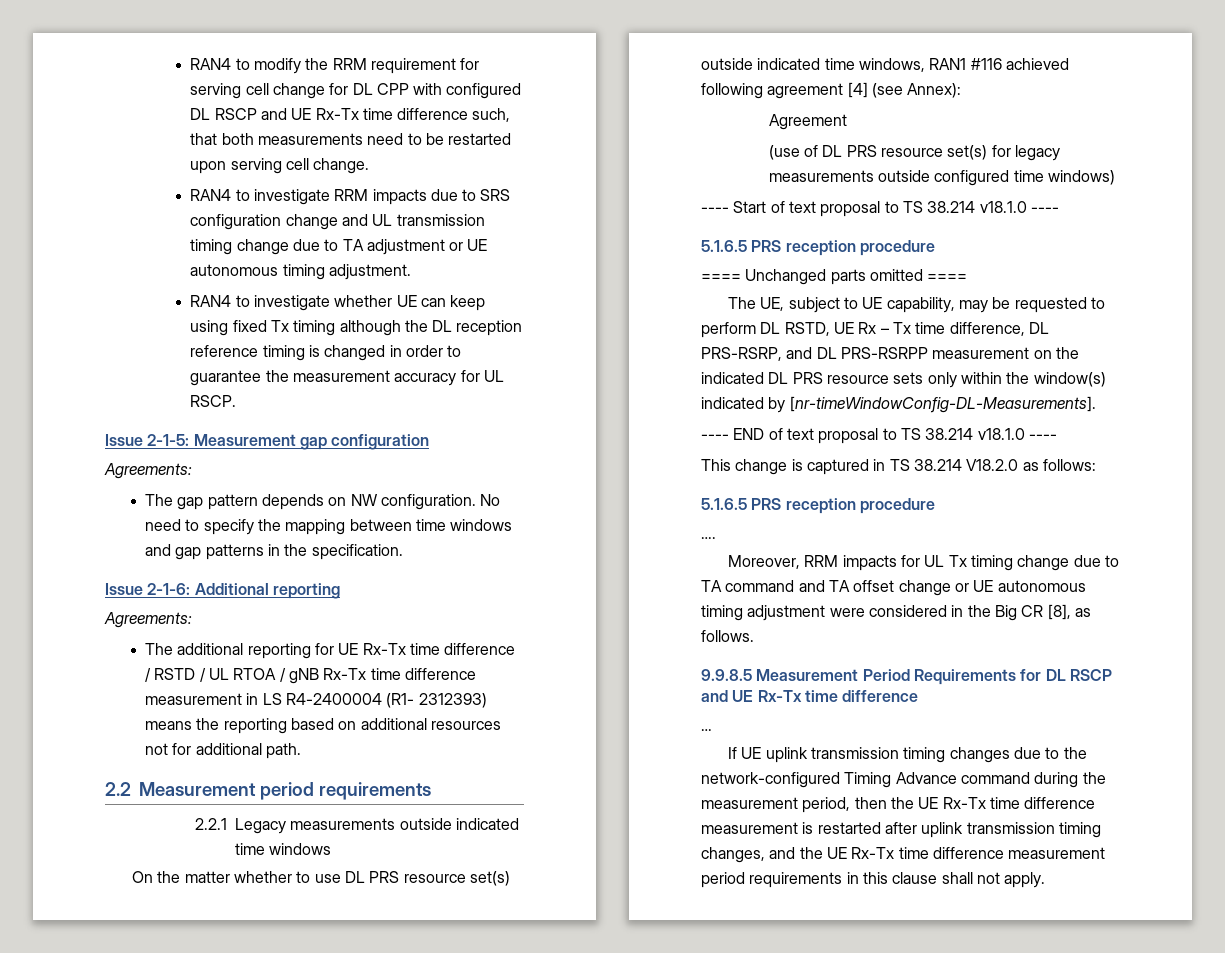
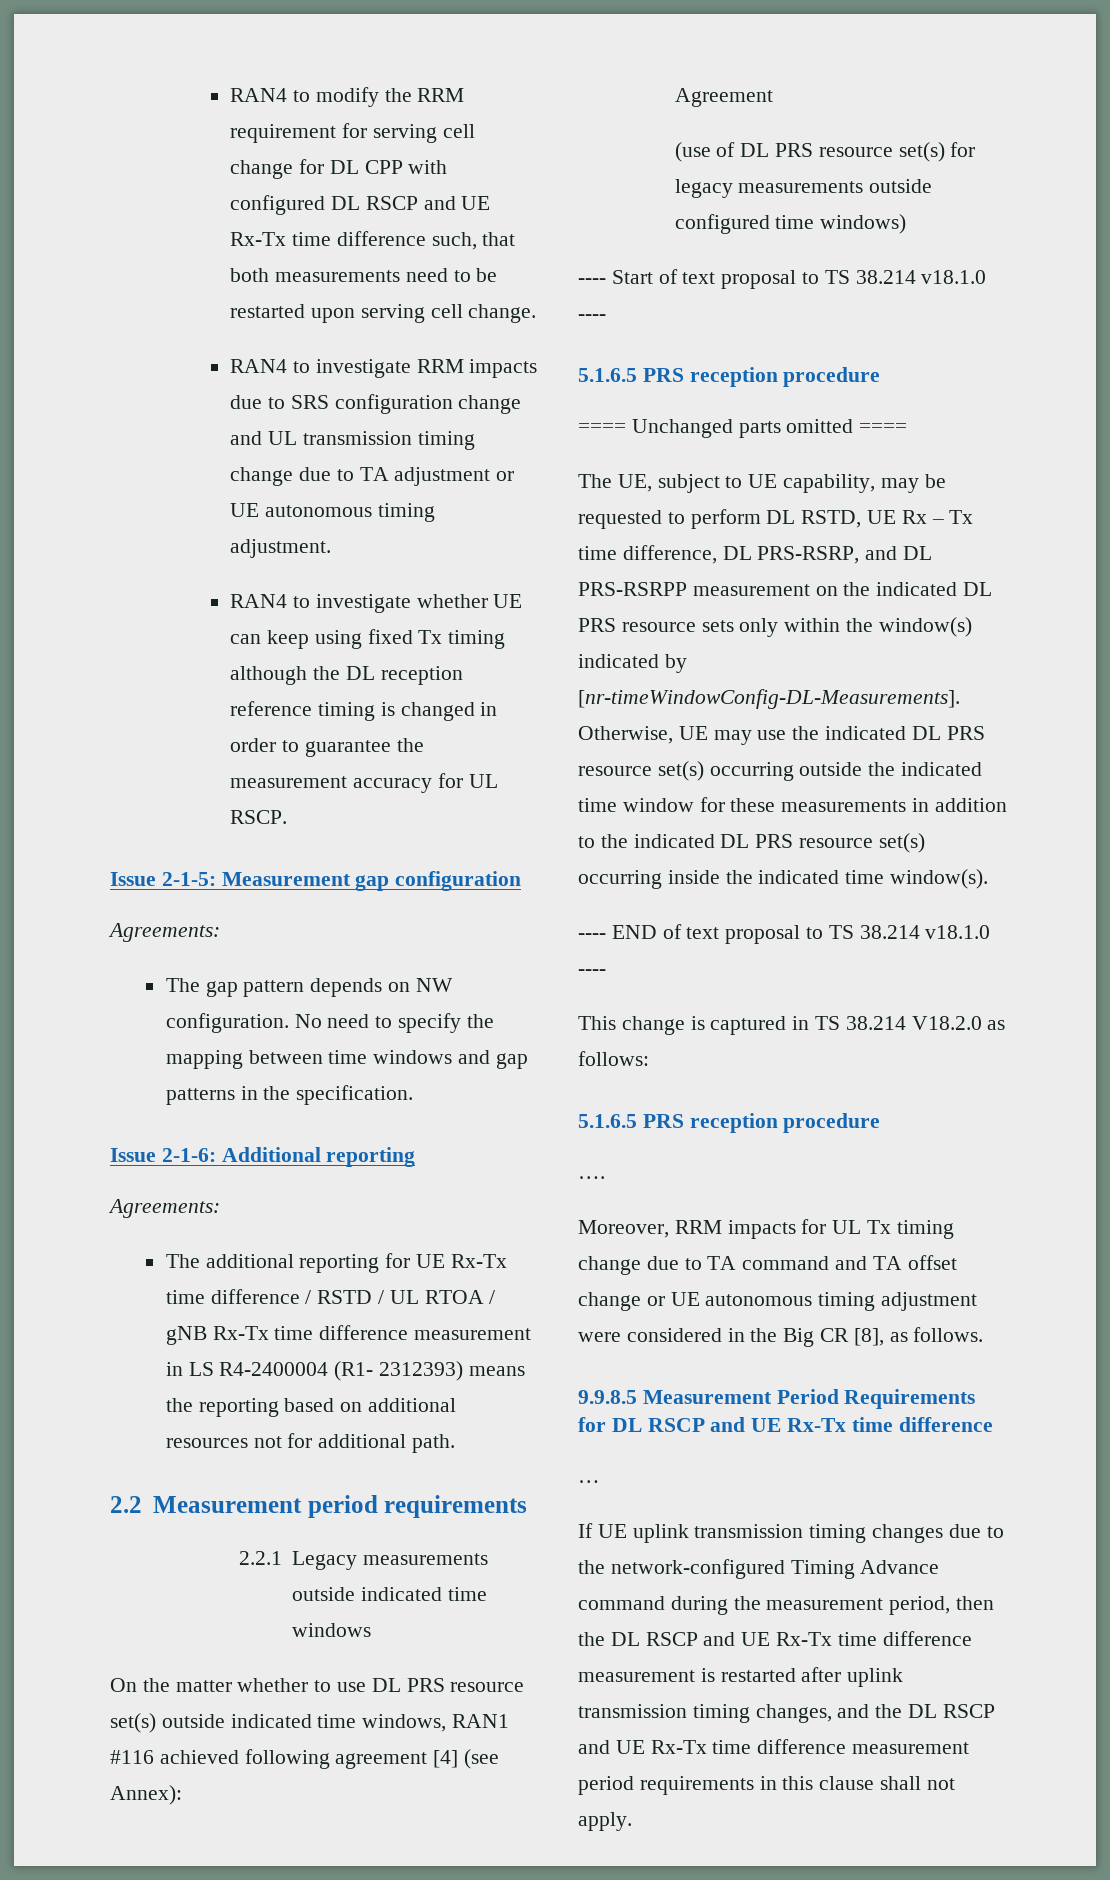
+ Otherwise, UE may use the indicated DL PRS resource set(s) occurring outside the indicated time window for these measurements in addition to the indicated DL PRS resource set(s) occurring inside the indicated time window(s).
- If UE uplink transmission timing changes due to the network-configured Timing Advance command during the measurement period, then the UE Rx-Tx time difference measurement is restarted after uplink transmission timing changes, and the UE Rx-Tx time difference measurement period requirements in this clause shall not apply.
+ If UE uplink transmission timing changes due to the network-configured Timing Advance command during the measurement period, then the DL RSCP and UE Rx-Tx time difference measurement is restarted after uplink transmission timing changes, and the DL RSCP and UE Rx-Tx time difference measurement period requirements in this clause shall not apply.

